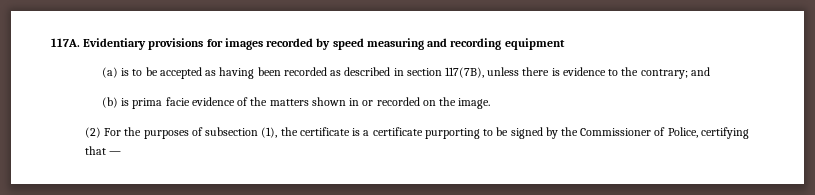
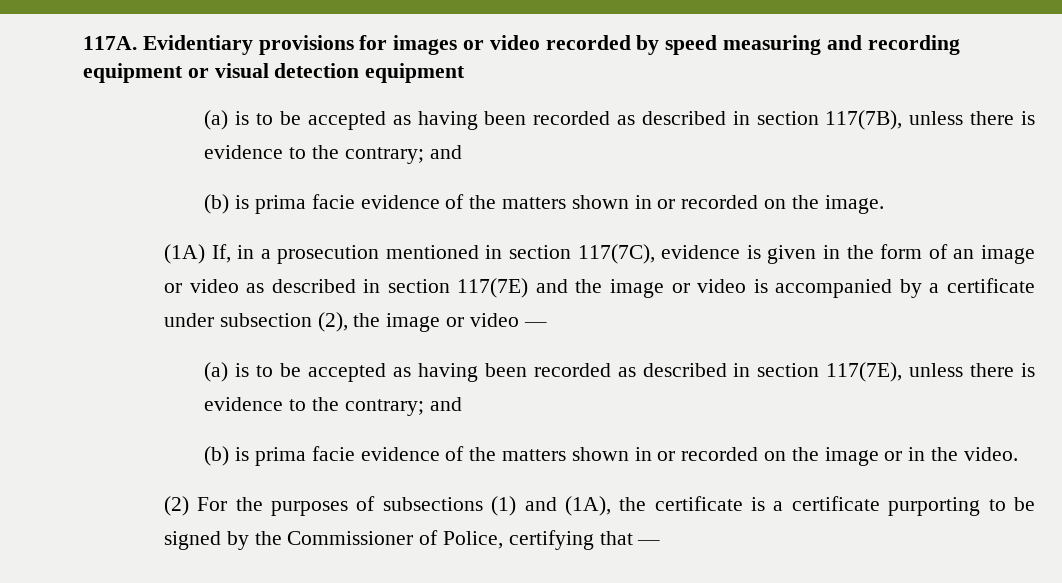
- Evidentiary provisions for images recorded by speed measuring and recording equipment
+ Evidentiary provisions for images or video recorded by speed measuring and recording equipment or visual detection equipment
+ (1A) If, in a prosecution mentioned in section 117(7C), evidence is given in the form of an image or video as described in section 117(7E) and the image or video is accompanied by a certificate under subsection (2), the image or video —
+ (a) is to be accepted as having been recorded as described in section 117(7E), unless there is evidence to the contrary; and
+ (b) is prima facie evidence of the matters shown in or recorded on the image or in the video.
- (2) For the purposes of subsection (1), the certificate is a certificate purporting to be signed by the Commissioner of Police, certifying that —
+ (2) For the purposes of subsections (1) and (1A), the certificate is a certificate purporting to be signed by the Commissioner of Police, certifying that —

